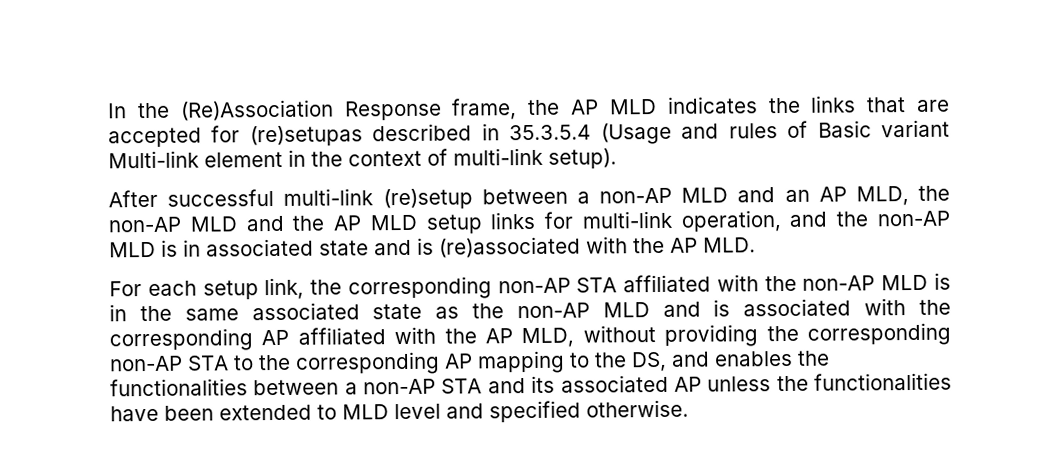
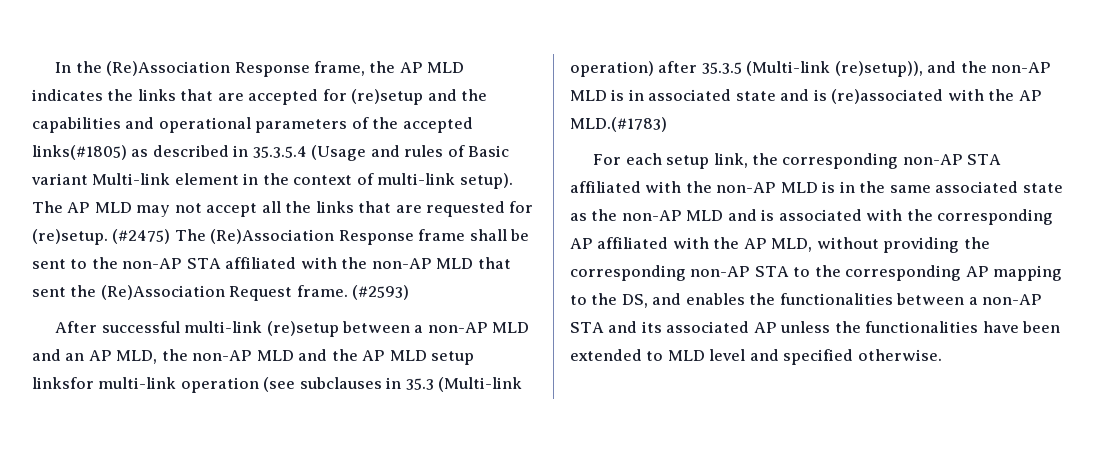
- In the (Re)Association Response frame, the AP MLD indicates the links that are accepted for (re)setupas described in 35.3.5.4 (Usage and rules of Basic variant Multi-link element in the context of multi-link setup).
+ In the (Re)Association Response frame, the AP MLD indicates the links that are accepted for (re)setup and the capabilities and operational parameters of the accepted links(#1805) as described in 35.3.5.4 (Usage and rules of Basic variant Multi-link element in the context of multi-link setup). The AP MLD may not accept all the links that are requested for (re)setup. (#2475) The (Re)Association Response frame shall be sent to the non-AP STA affiliated with the non-AP MLD that sent the (Re)Association Request frame. (#2593)
- After successful multi-link (re)setup between a non-AP MLD and an AP MLD, the non-AP MLD and the AP MLD setup links for multi-link operation, and the non-AP MLD is in associated state and is (re)associated with the AP MLD.
+ After successful multi-link (re)setup between a non-AP MLD and an AP MLD, the non-AP MLD and the AP MLD setup linksfor multi-link operation (see subclauses in 35.3 (Multi-link operation) after 35.3.5 (Multi-link (re)setup)), and the non-AP MLD is in associated state and is (re)associated with the AP MLD.(#1783)

